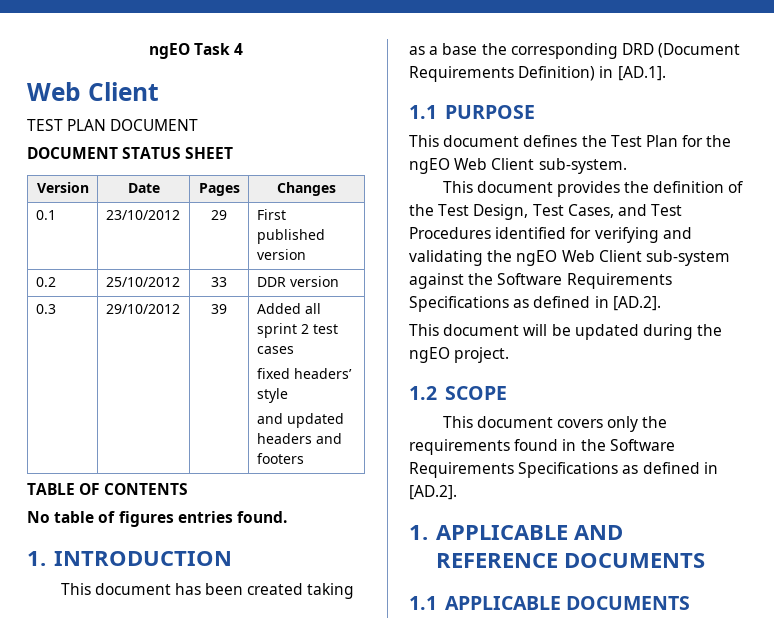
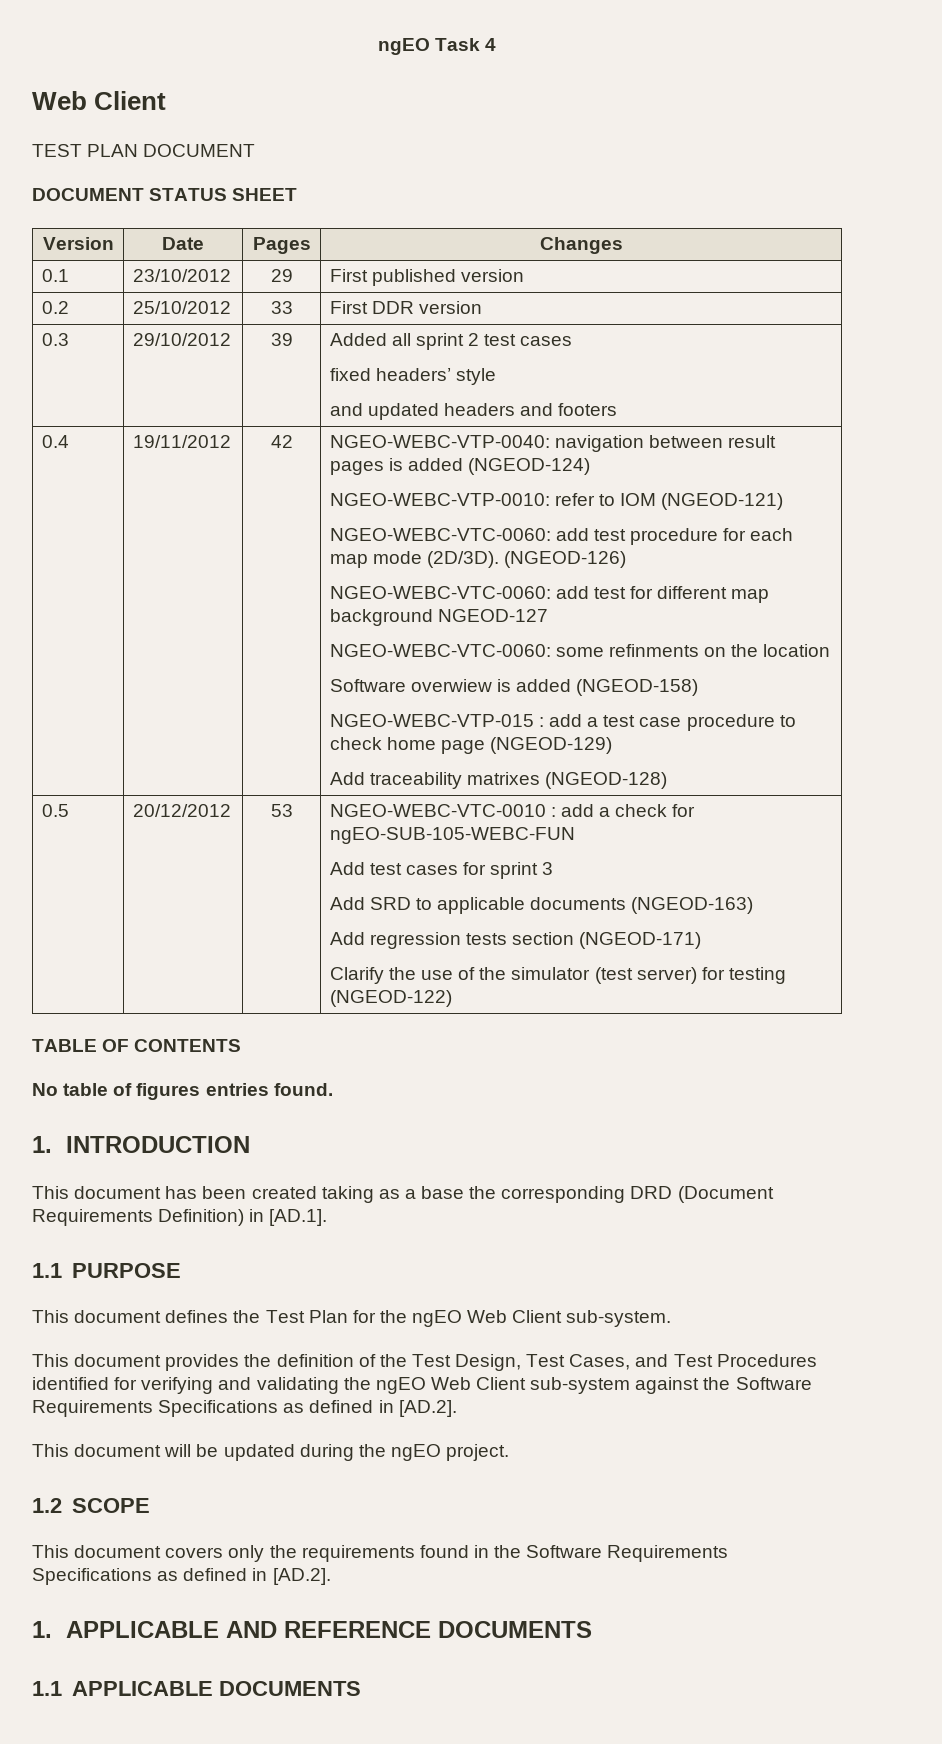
- 0.2 | 25/10/2012 | 33 | DDR version
+ 0.2 | 25/10/2012 | 33 | First DDR version
+ 0.4 | 19/11/2012 | 42 | NGEO-WEBC-VTP-0040: navigation between result pages is added (NGEOD-124)
+ NGEO-WEBC-VTP-0010: refer to IOM (NGEOD-121)
+ NGEO-WEBC-VTC-0060: add test procedure for each map mode (2D/3D). (NGEOD-126)
+ NGEO-WEBC-VTC-0060: add test for different map background NGEOD-127
+ NGEO-WEBC-VTC-0060: some refinments on the location
+ Software overwiew is added (NGEOD-158)
+ NGEO-WEBC-VTP-015 : add a test case procedure to check home page (NGEOD-129)
+ Add traceability matrixes (NGEOD-128)
+ 0.5 | 20/12/2012 | 53 | NGEO-WEBC-VTC-0010 : add a check for ngEO-SUB-105-WEBC-FUN
+ Add test cases for sprint 3
+ Add SRD to applicable documents (NGEOD-163)
+ Add regression tests section (NGEOD-171)
+ Clarify the use of the simulator (test server) for testing (NGEOD-122)

